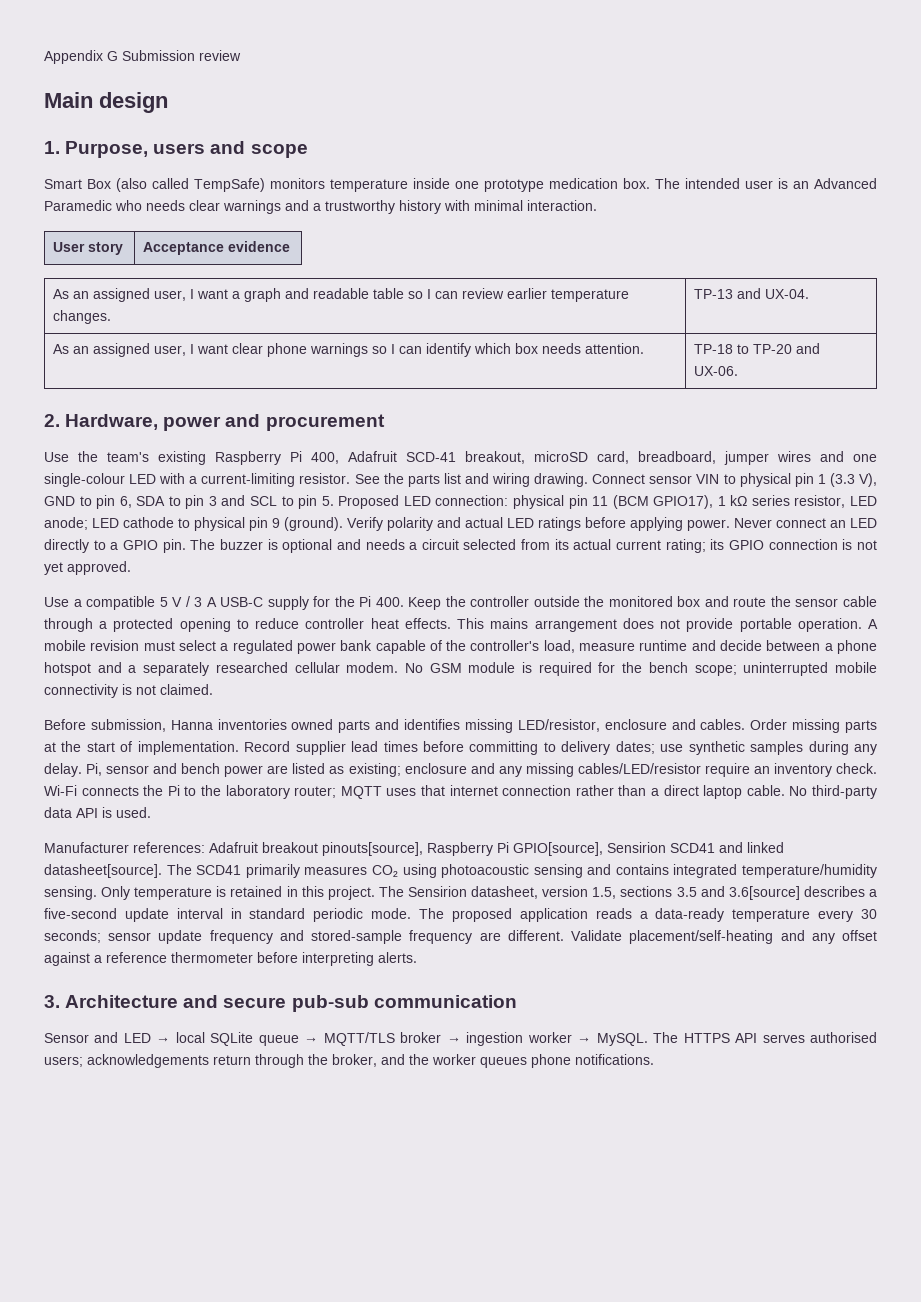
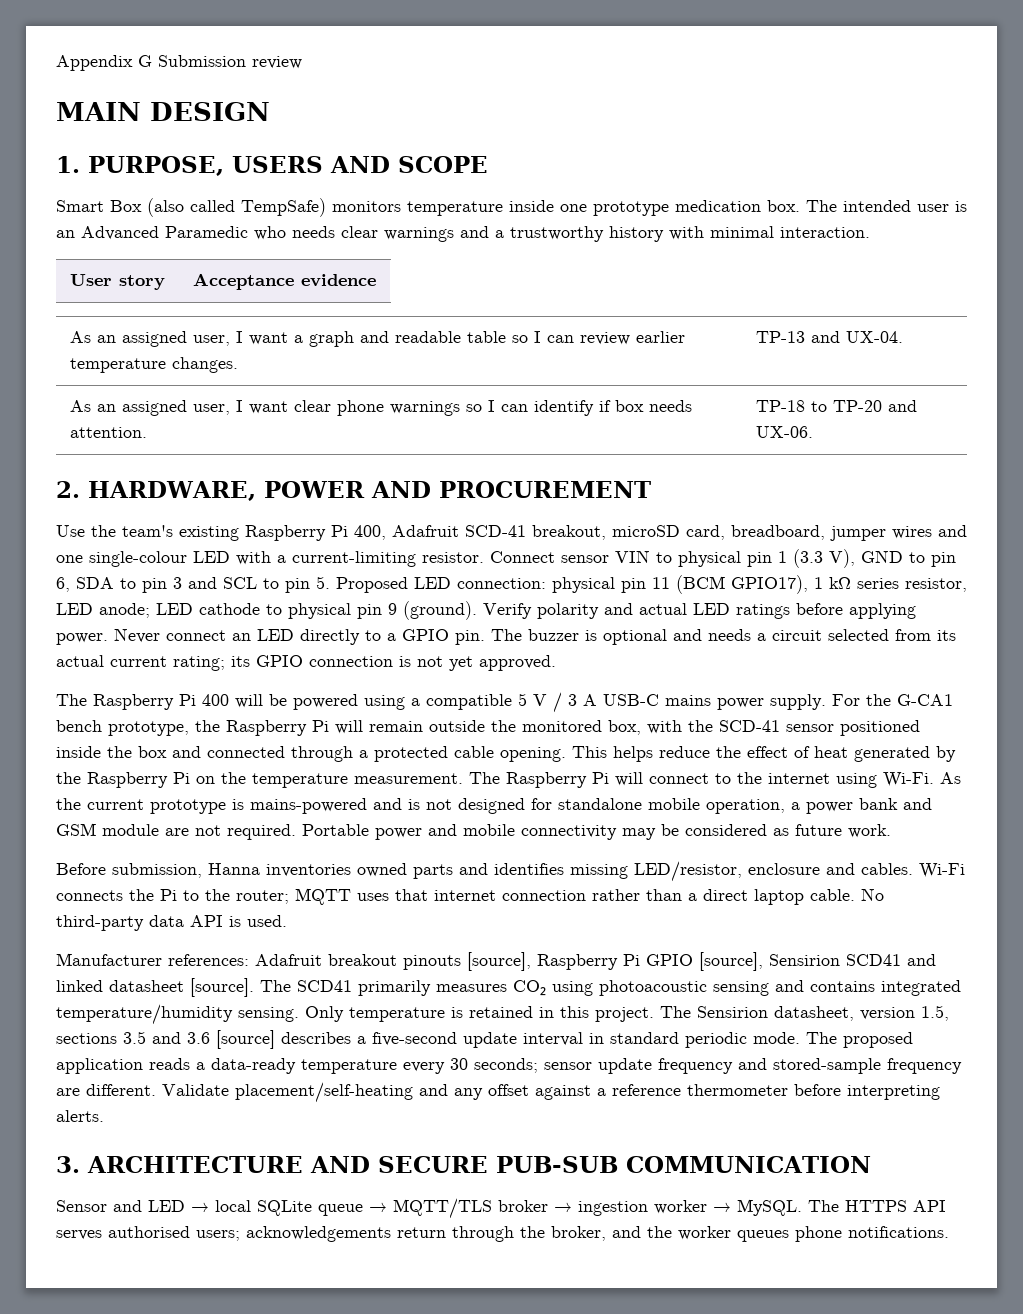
- Main design
+ MAIN DESIGN
- 1. Purpose, users and scope
+ 1. PURPOSE, USERS AND SCOPE
- As an assigned user, I want clear phone warnings so I can identify which box needs attention. | TP-18 to TP-20 and UX-06.
+ As an assigned user, I want clear phone warnings so I can identify if box needs attention. | TP-18 to TP-20 and UX-06.
- 2. Hardware, power and procurement
+ 2. HARDWARE, POWER AND PROCUREMENT
- See the parts list and wiring drawing.
- Use a compatible 5 V / 3 A USB-C supply for the Pi 400. Keep the controller outside the monitored box and route the sensor cable through a protected opening to reduce controller heat effects. This mains arrangement does not provide portable operation. A mobile revision must select a regulated power bank capable of the controller's load, measure runtime and decide between a phone hotspot and a separately researched cellular modem. No GSM module is required for the bench scope; uninterrupted mobile connectivity is not claimed.
+ The Raspberry Pi 400 will be powered using a compatible 5 V / 3 A USB-C mains power supply. For the G-CA1 bench prototype, the Raspberry Pi will remain outside the monitored box, with the SCD-41 sensor positioned inside the box and connected through a protected cable opening. This helps reduce the effect of heat generated by the Raspberry Pi on the temperature measurement. The Raspberry Pi will connect to the internet using Wi-Fi. As the current prototype is mains-powered and is not designed for standalone mobile operation, a power bank and GSM module are not required. Portable power and mobile connectivity may be considered as future work.
- Order missing parts at the start of implementation. Record supplier lead times before committing to delivery dates; use synthetic samples during any delay. Pi, sensor and bench power are listed as existing; enclosure and any missing cables/LED/resistor require an inventory check.
- Wi-Fi connects the Pi to the laboratory router; MQTT uses that internet connection rather than a direct laptop cable.
+ Wi-Fi connects the Pi to the router; MQTT uses that internet connection rather than a direct laptop cable.
- Manufacturer references: Adafruit breakout pinouts[source], Raspberry Pi GPIO[source], Sensirion SCD41 and linked datasheet[source].
+ Manufacturer references: Adafruit breakout pinouts [source], Raspberry Pi GPIO [source], Sensirion SCD41 and linked datasheet [source].
- The Sensirion datasheet, version 1.5, sections 3.5 and 3.6[source] describes a five-second update interval in standard periodic mode.
+ The Sensirion datasheet, version 1.5, sections 3.5 and 3.6 [source] describes a five-second update interval in standard periodic mode.
- 3. Architecture and secure pub-sub communication
+ 3. ARCHITECTURE AND SECURE PUB-SUB COMMUNICATION

